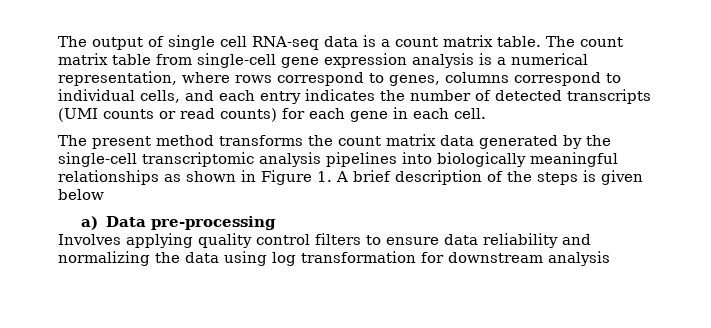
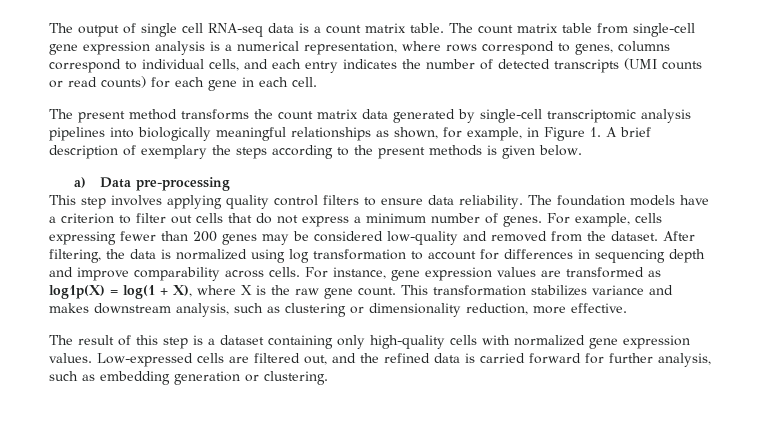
- The present method transforms the count matrix data generated by the single-cell transcriptomic analysis pipelines into biologically meaningful relationships as shown in Figure 1. A brief description of the steps is given below
+ The present method transforms the count matrix data generated by single-cell transcriptomic analysis pipelines into biologically meaningful relationships as shown, for example, in Figure 1. A brief description of exemplary the steps according to the present methods is given below.
- Involves applying quality control filters to ensure data reliability and normalizing the data using log transformation for downstream analysis
+ This step involves applying quality control filters to ensure data reliability. The foundation models have a criterion to filter out cells that do not express a minimum number of genes. For example, cells expressing fewer than 200 genes may be considered low-quality and removed from the dataset. After filtering, the data is normalized using log transformation to account for differences in sequencing depth and improve comparability across cells. For instance, gene expression values are transformed as log1p(X) = log(1 + X), where X is the raw gene count. This transformation stabilizes variance and makes downstream analysis, such as clustering or dimensionality reduction, more effective.
+ The result of this step is a dataset containing only high-quality cells with normalized gene expression values. Low-expressed cells are filtered out, and the refined data is carried forward for further analysis, such as embedding generation or clustering.

